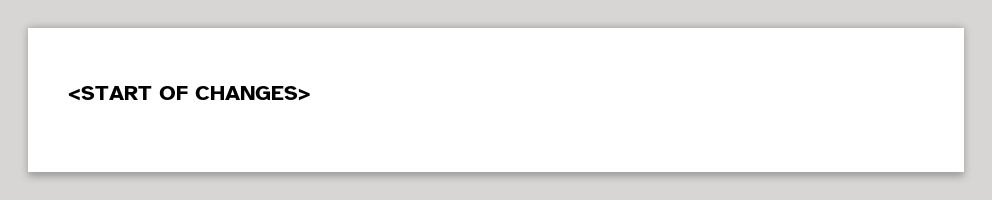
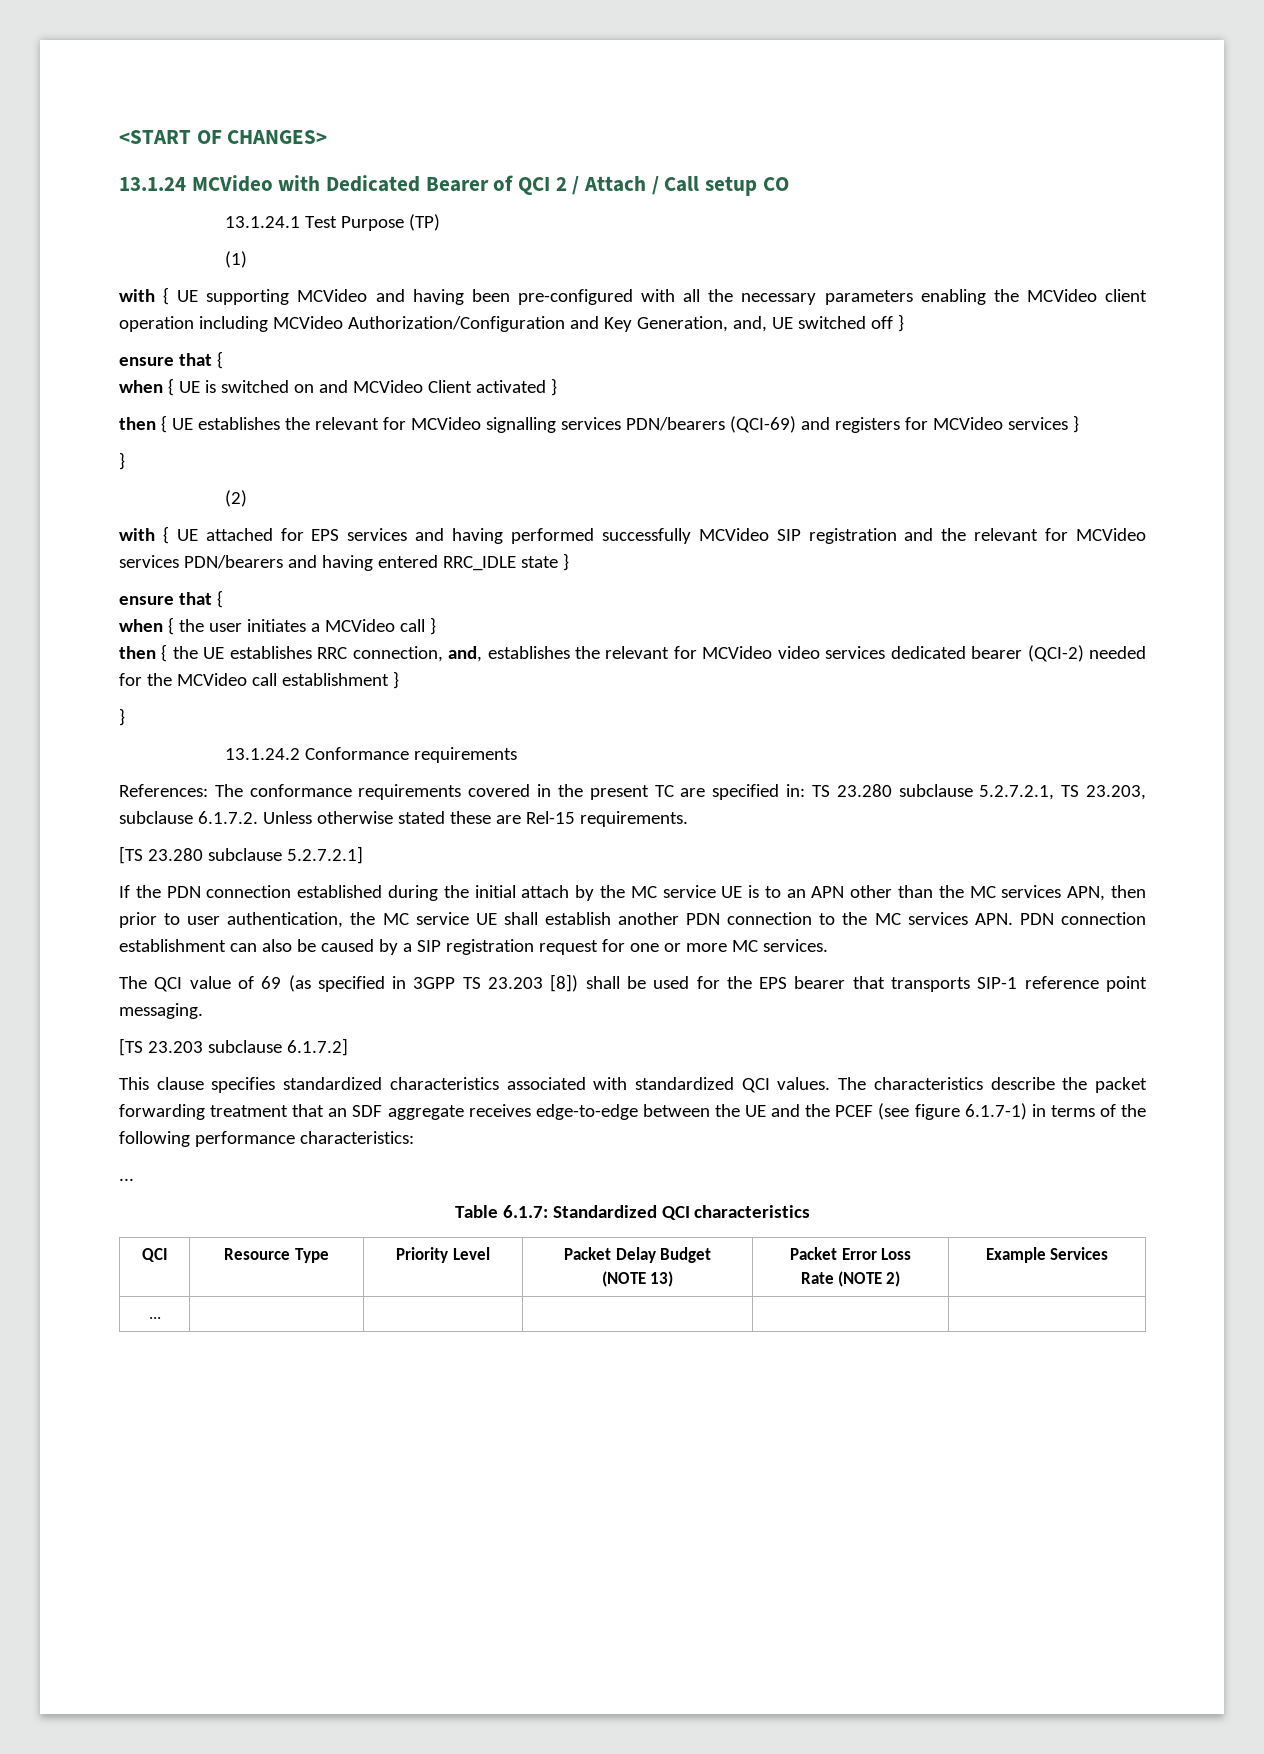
+ 13.1.24 MCVideo with Dedicated Bearer of QCI 2 / Attach / Call setup CO
+ 13.1.24.1 Test Purpose (TP)
+ (1)
+ with { UE supporting MCVideo and having been pre-configured with all the necessary parameters enabling the MCVideo client operation including MCVideo Authorization/Configuration and Key Generation, and, UE switched off }
+ ensure that {
+ when { UE is switched on and MCVideo Client activated }
+ then { UE establishes the relevant for MCVideo signalling services PDN/bearers (QCI-69) and registers for MCVideo services }
+ }
+ (2)
+ with { UE attached for EPS services and having performed successfully MCVideo SIP registration and the relevant for MCVideo services PDN/bearers and having entered RRC_IDLE state }
+ ensure that {
+ when { the user initiates a MCVideo call }
+ then { the UE establishes RRC connection, and, establishes the relevant for MCVideo video services dedicated bearer (QCI-2) needed for the MCVideo call establishment }
+ }
+ 13.1.24.2 Conformance requirements
+ References: The conformance requirements covered in the present TC are specified in: TS 23.280 subclause 5.2.7.2.1, TS 23.203, subclause 6.1.7.2. Unless otherwise stated these are Rel-15 requirements.
+ [TS 23.280 subclause 5.2.7.2.1]
+ If the PDN connection established during the initial attach by the MC service UE is to an APN other than the MC services APN, then prior to user authentication, the MC service UE shall establish another PDN connection to the MC services APN. PDN connection establishment can also be caused by a SIP registration request for one or more MC services.
+ The QCI value of 69 (as specified in 3GPP TS 23.203 [8]) shall be used for the EPS bearer that transports SIP-1 reference point messaging.
+ [TS 23.203 subclause 6.1.7.2]
+ This clause specifies standardized characteristics associated with standardized QCI values. The characteristics describe the packet forwarding treatment that an SDF aggregate receives edge-to-edge between the UE and the PCEF (see figure 6.1.7-1) in terms of the following performance characteristics:
+ ...
+ Table 6.1.7: Standardized QCI characteristics
+ QCI | Resource Type | Priority Level | Packet Delay Budget
+ (NOTE 13) | Packet Error Loss
+ Rate (NOTE 2) | Example Services
+ ... | | | | |

